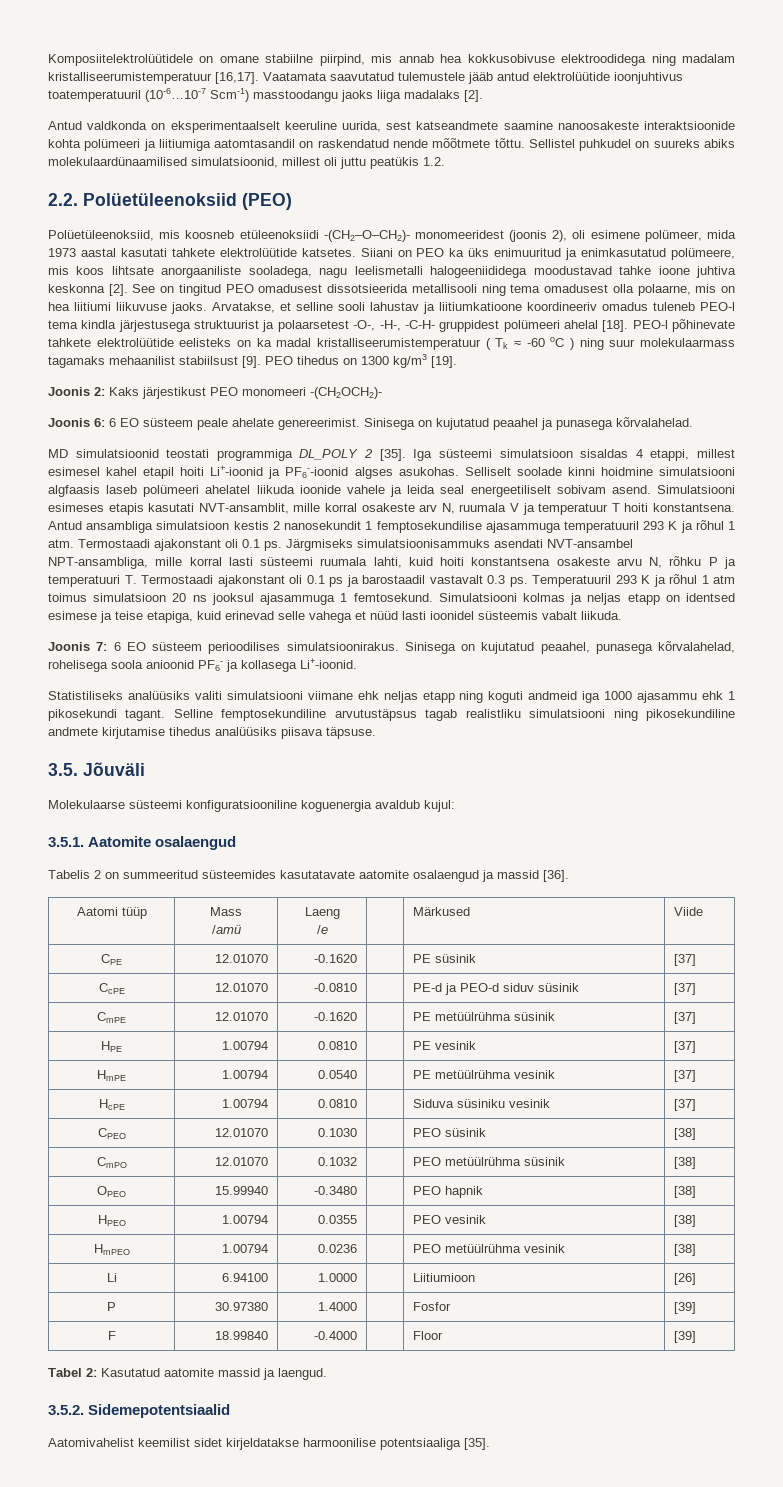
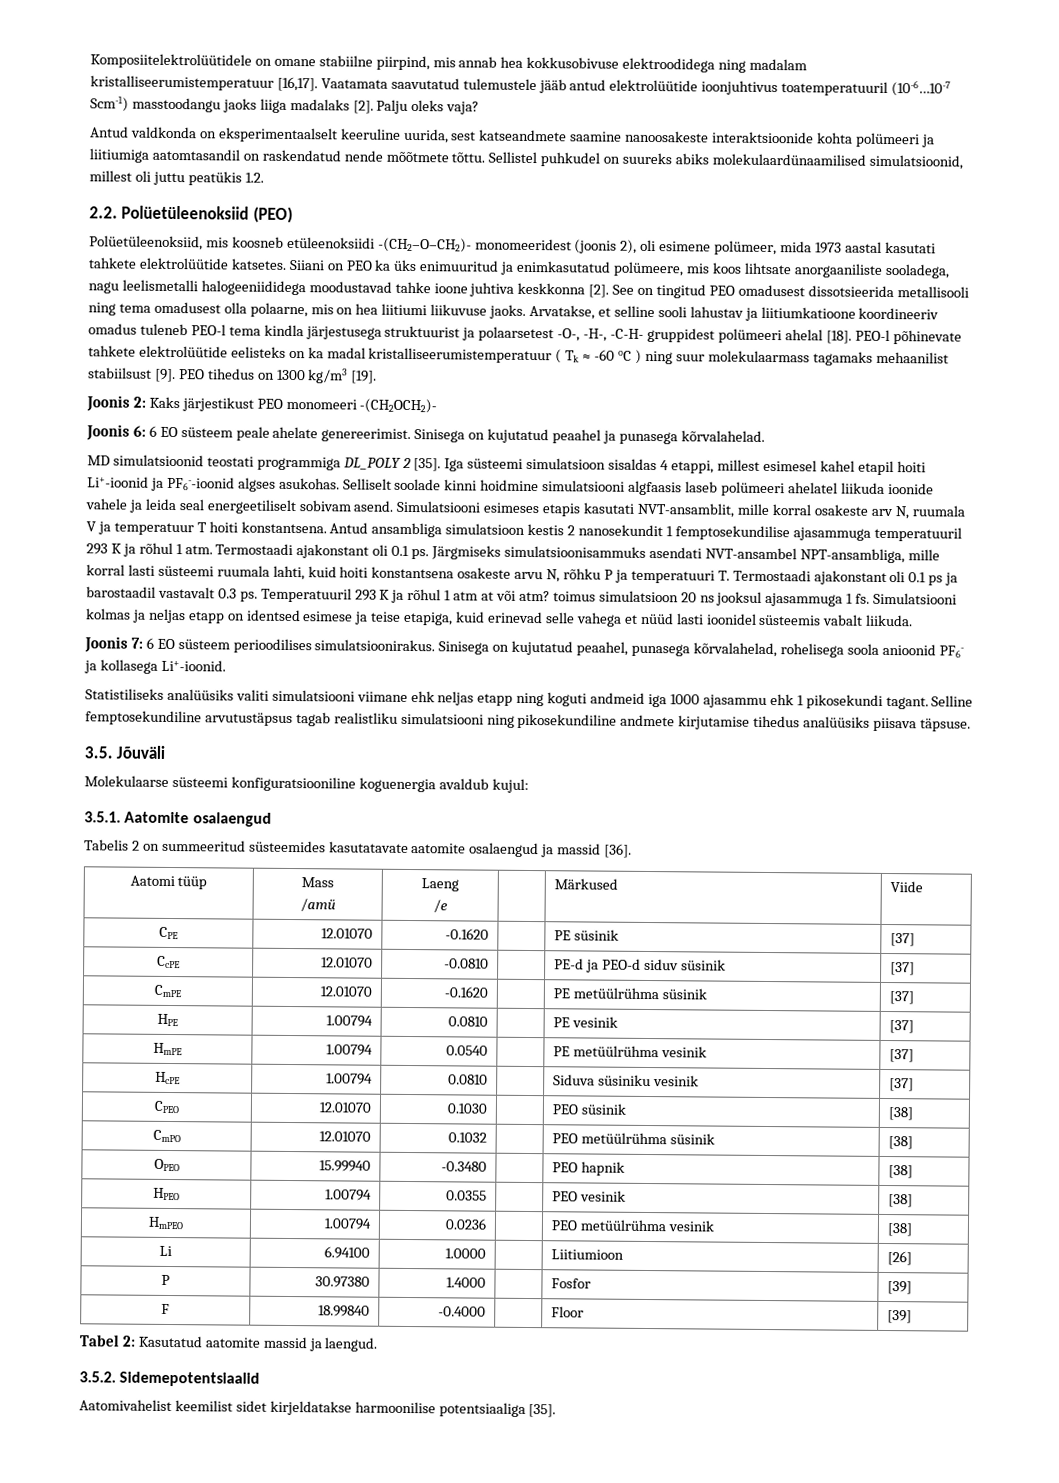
+ Palju oleks vaja?
- Siiani on PEO ka üks enimuuritud ja enimkasutatud polümeere, mis koos lihtsate anorgaaniliste sooladega, nagu leelismetalli halogeeniididega moodustavad tahke ioone juhtiva keskonna [2].
+ Siiani on PEO ka üks enimuuritud ja enimkasutatud polümeere, mis koos lihtsate anorgaaniliste sooladega, nagu leelismetalli halogeeniididega moodustavad tahke ioone juhtiva keskkonna [2].
- Temperatuuril 293 K ja rõhul 1 atm toimus simulatsioon 20 ns jooksul ajasammuga 1 femtosekund.
+ Temperatuuril 293 K ja rõhul 1 atm at või atm? toimus simulatsioon 20 ns jooksul ajasammuga 1 fs.

